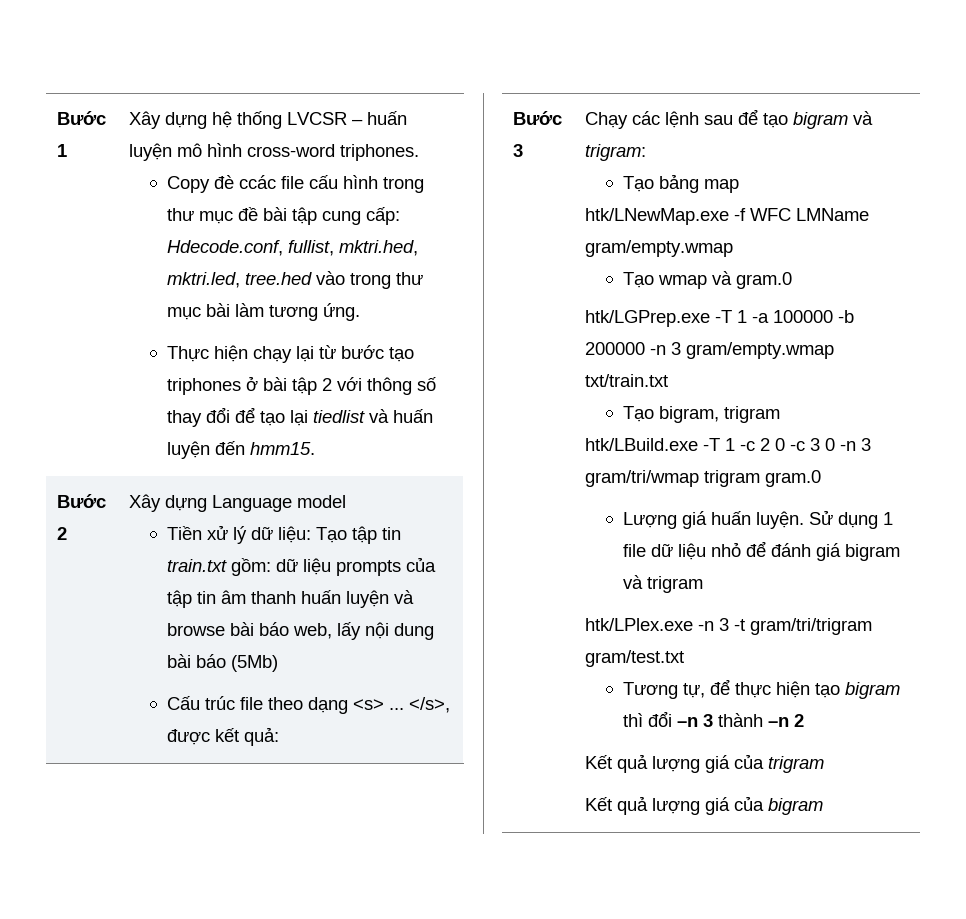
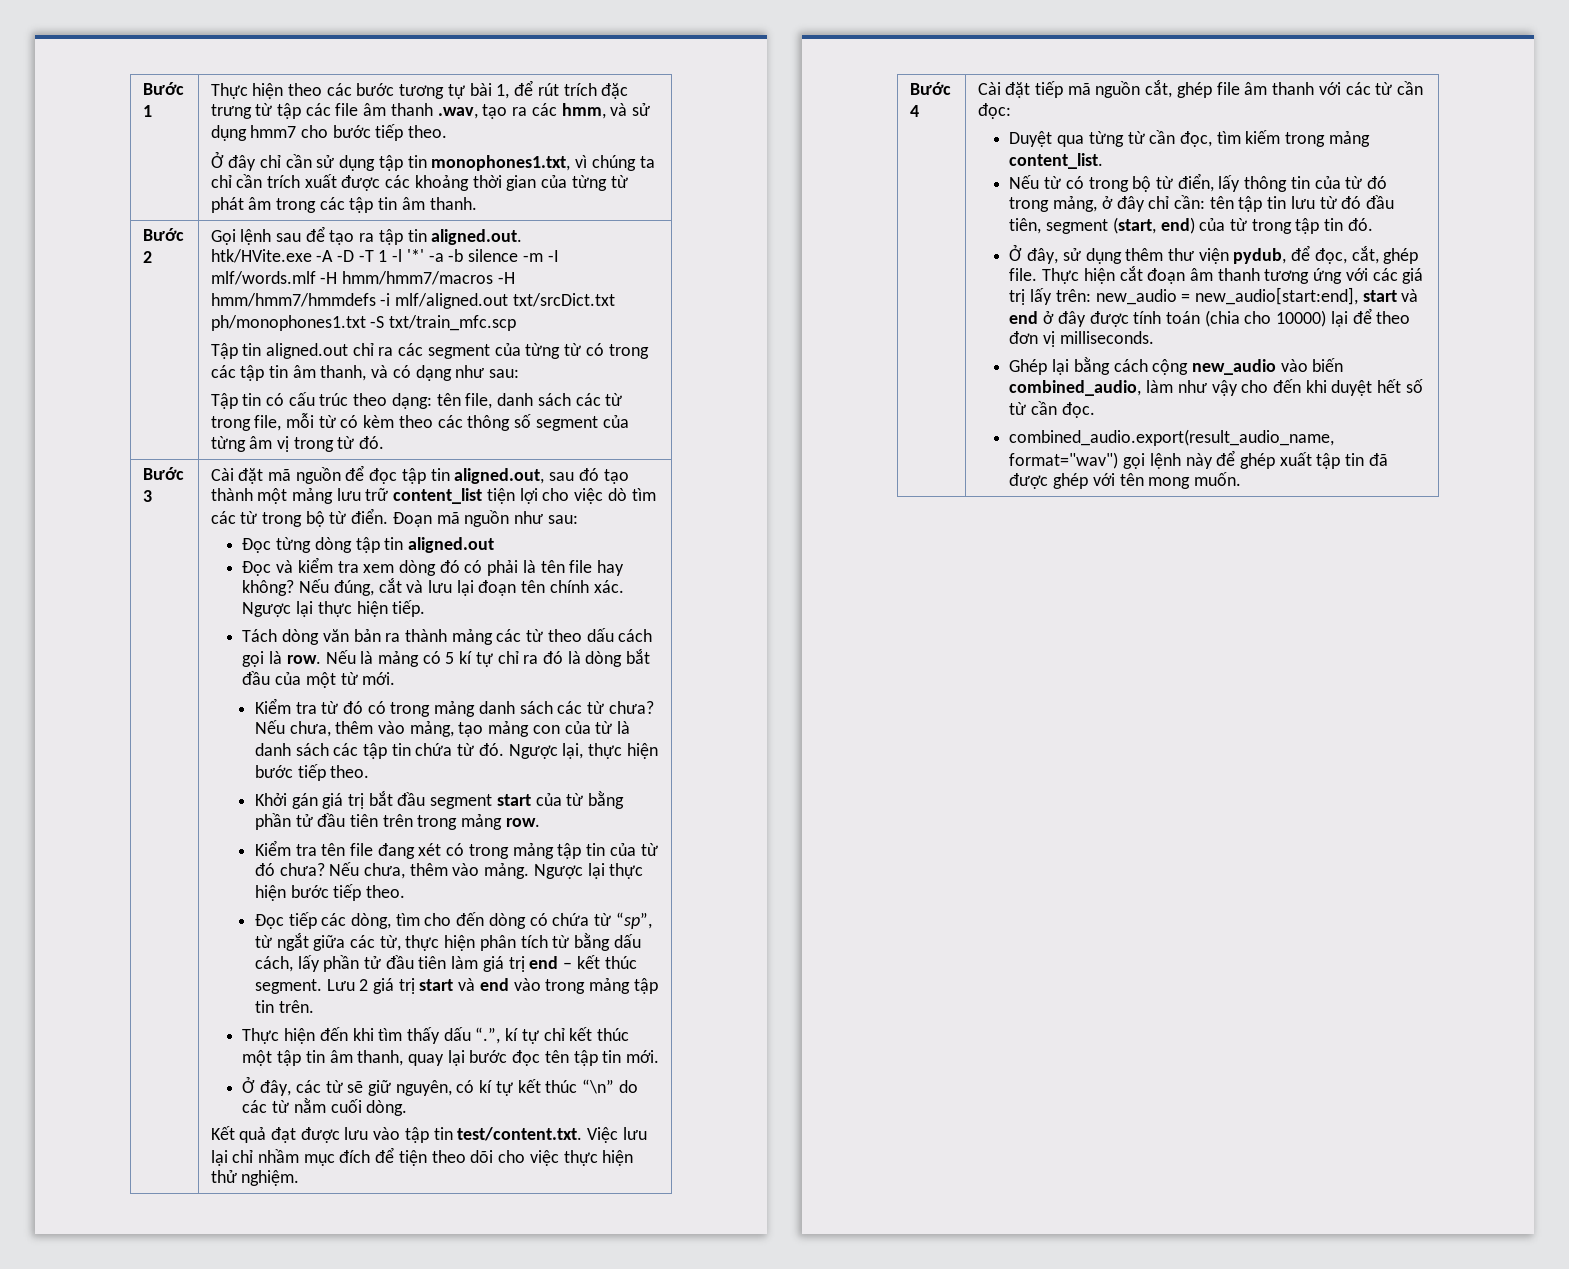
- Xây dựng hệ thống LVCSR – huấn luyện mô hình cross-word triphones.
- Copy đè ccác file cấu hình trong thư mục đề bài tập cung cấp: Hdecode.conf, fullist, mktri.hed, mktri.led, tree.hed vào trong thư mục bài làm tương ứng.
- Thực hiện chạy lại từ bước tạo triphones ở bài tập 2 với thông số thay đổi để tạo lại tiedlist và huấn luyện đến hmm15.
- Bước 2 | Xây dựng Language model
- Tiền xử lý dữ liệu: Tạo tập tin train.txt gồm: dữ liệu prompts của tập tin âm thanh huấn luyện và browse bài báo web, lấy nội dung bài báo (5Mb)
- Cấu trúc file theo dạng <s> ... </s>, được kết quả:
- Bước 3 | Chạy các lệnh sau để tạo bigram và trigram:
- Tạo bảng map
- htk/LNewMap.exe -f WFC LMName gram/empty.wmap
- Tạo wmap và gram.0
- htk/LGPrep.exe -T 1 -a 100000 -b 200000 -n 3 gram/empty.wmap txt/train.txt
- Tạo bigram, trigram
- htk/LBuild.exe -T 1 -c 2 0 -c 3 0 -n 3 gram/tri/wmap trigram gram.0
- Lượng giá huấn luyện. Sử dụng 1 file dữ liệu nhỏ để đánh giá bigram và trigram
- htk/LPlex.exe -n 3 -t gram/tri/trigram gram/test.txt
- Tương tự, để thực hiện tạo bigram thì đổi –n 3 thành –n 2
- Kết quả lượng giá của trigram
- Kết quả lượng giá của bigram
+ Thực hiện theo các bước tương tự bài 1, để rút trích đặc trưng từ tập các file âm thanh .wav, tạo ra các hmm, và sử dụng hmm7 cho bước tiếp theo.
+ Ở đây chỉ cần sử dụng tập tin monophones1.txt, vì chúng ta chỉ cần trích xuất được các khoảng thời gian của từng từ phát âm trong các tập tin âm thanh.
+ Bước 2 | Gọi lệnh sau để tạo ra tập tin aligned.out.
+ htk/HVite.exe -A -D -T 1 -l '*' -a -b silence -m -I mlf/words.mlf -H hmm/hmm7/macros -H hmm/hmm7/hmmdefs -i mlf/aligned.out txt/srcDict.txt ph/monophones1.txt -S txt/train_mfc.scp
+ Tập tin aligned.out chỉ ra các segment của từng từ có trong các tập tin âm thanh, và có dạng như sau:
+ Tập tin có cấu trúc theo dạng: tên file, danh sách các từ trong file, mỗi từ có kèm theo các thông số segment của từng âm vị trong từ đó.
+ Bước 3 | Cài đặt mã nguồn để đọc tập tin aligned.out, sau đó tạo thành một mảng lưu trữ content_list tiện lợi cho việc dò tìm các từ trong bộ từ điển. Đoạn mã nguồn như sau:
+ Đọc từng dòng tập tin aligned.out
+ Đọc và kiểm tra xem dòng đó có phải là tên file hay không? Nếu đúng, cắt và lưu lại đoạn tên chính xác. Ngược lại thực hiện tiếp.
+ Tách dòng văn bản ra thành mảng các từ theo dấu cách gọi là row. Nếu là mảng có 5 kí tự chỉ ra đó là dòng bắt đầu của một từ mới.
+ Kiểm tra từ đó có trong mảng danh sách các từ chưa? Nếu chưa, thêm vào mảng, tạo mảng con của từ là danh sách các tập tin chứa từ đó. Ngược lại, thực hiện bước tiếp theo.
+ Khởi gán giá trị bắt đầu segment start của từ bằng phần tử đầu tiên trên trong mảng row.
+ Kiểm tra tên file đang xét có trong mảng tập tin của từ đó chưa? Nếu chưa, thêm vào mảng. Ngược lại thực hiện bước tiếp theo.
+ Đọc tiếp các dòng, tìm cho đến dòng có chứa từ “sp”, từ ngắt giữa các từ, thực hiện phân tích từ bằng dấu cách, lấy phần tử đầu tiên làm giá trị end – kết thúc segment. Lưu 2 giá trị start và end vào trong mảng tập tin trên.
+ Thực hiện đến khi tìm thấy dấu “.”, kí tự chỉ kết thúc một tập tin âm thanh, quay lại bước đọc tên tập tin mới.
+ Ở đây, các từ sẽ giữ nguyên, có kí tự kết thúc “\n” do các từ nằm cuối dòng.
+ Kết quả đạt được lưu vào tập tin test/content.txt. Việc lưu lại chỉ nhầm mục đích để tiện theo dõi cho việc thực hiện thử nghiệm.
+ Bước 4 | Cài đặt tiếp mã nguồn cắt, ghép file âm thanh với các từ cần đọc:
+ Duyệt qua từng từ cần đọc, tìm kiếm trong mảng content_list.
+ Nếu từ có trong bộ từ điển, lấy thông tin của từ đó trong mảng, ở đây chỉ cần: tên tập tin lưu từ đó đầu tiên, segment (start, end) của từ trong tập tin đó.
+ Ở đây, sử dụng thêm thư viện pydub, để đọc, cắt, ghép file. Thực hiện cắt đoạn âm thanh tương ứng với các giá trị lấy trên: new_audio = new_audio[start:end], start và end ở đây được tính toán (chia cho 10000) lại để theo đơn vị milliseconds.
+ Ghép lại bằng cách cộng new_audio vào biến combined_audio, làm như vậy cho đến khi duyệt hết số từ cần đọc.
+ combined_audio.export(result_audio_name, format="wav") gọi lệnh này để ghép xuất tập tin đã được ghép với tên mong muốn.

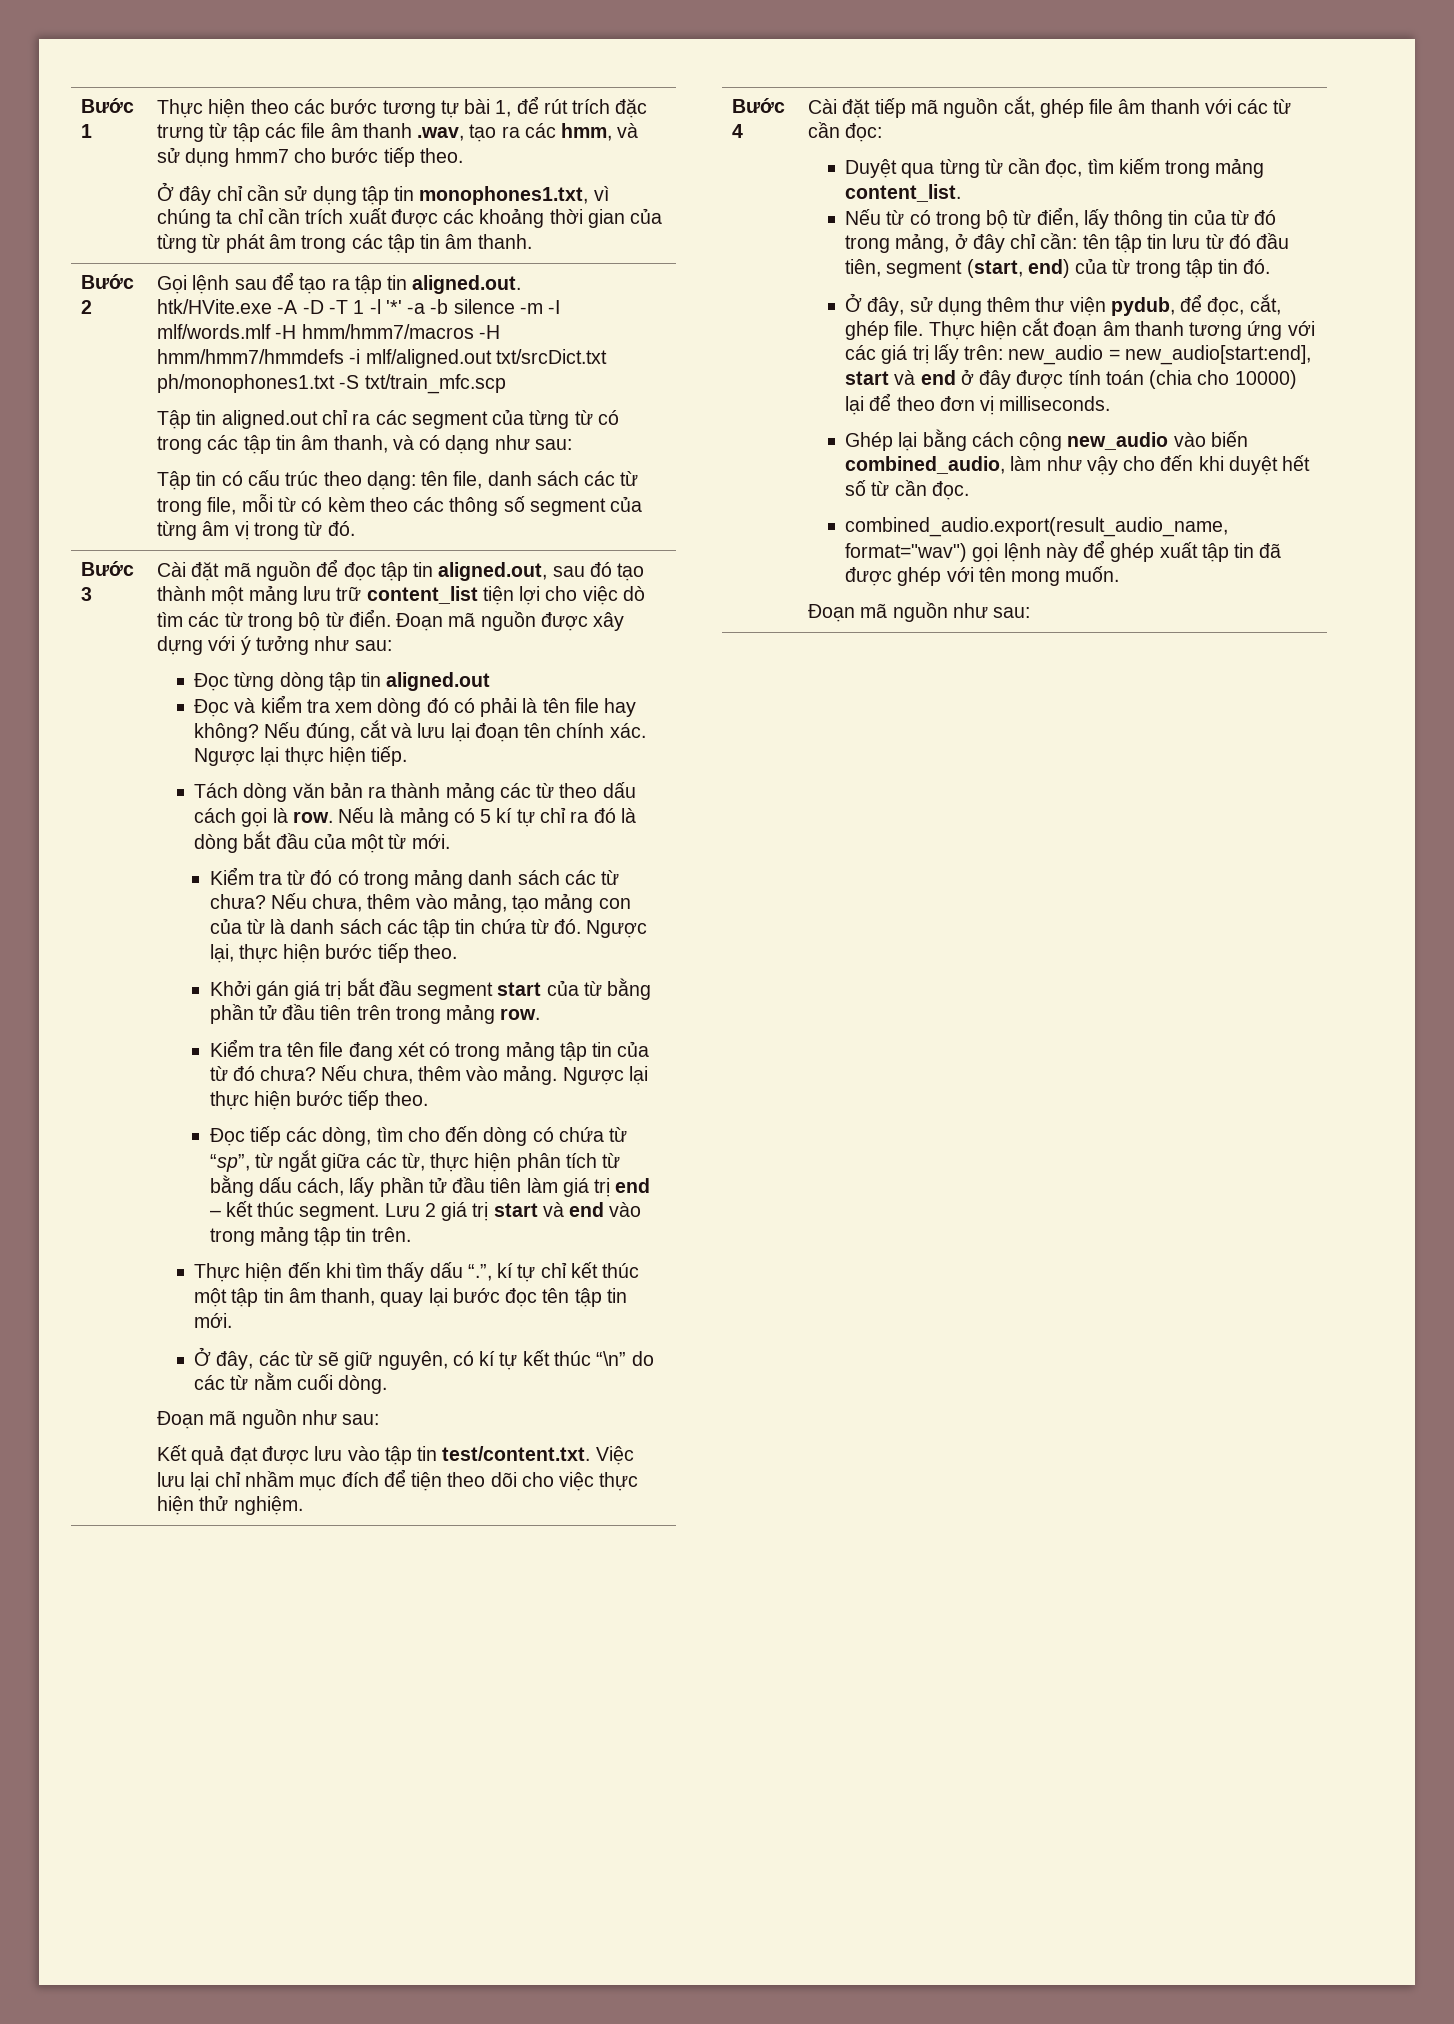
- Đoạn mã nguồn như sau:
+ Đoạn mã nguồn được xây dựng với ý tưởng như sau:
  Ở đây, các từ sẽ giữ nguyên, có kí tự kết thúc “\n” do các từ nằm cuối dòng.
+ Đoạn mã nguồn như sau:
  combined_audio.export(result_audio_name, format="wav") gọi lệnh này để ghép xuất tập tin đã được ghép với tên mong muốn.
+ Đoạn mã nguồn như sau:

